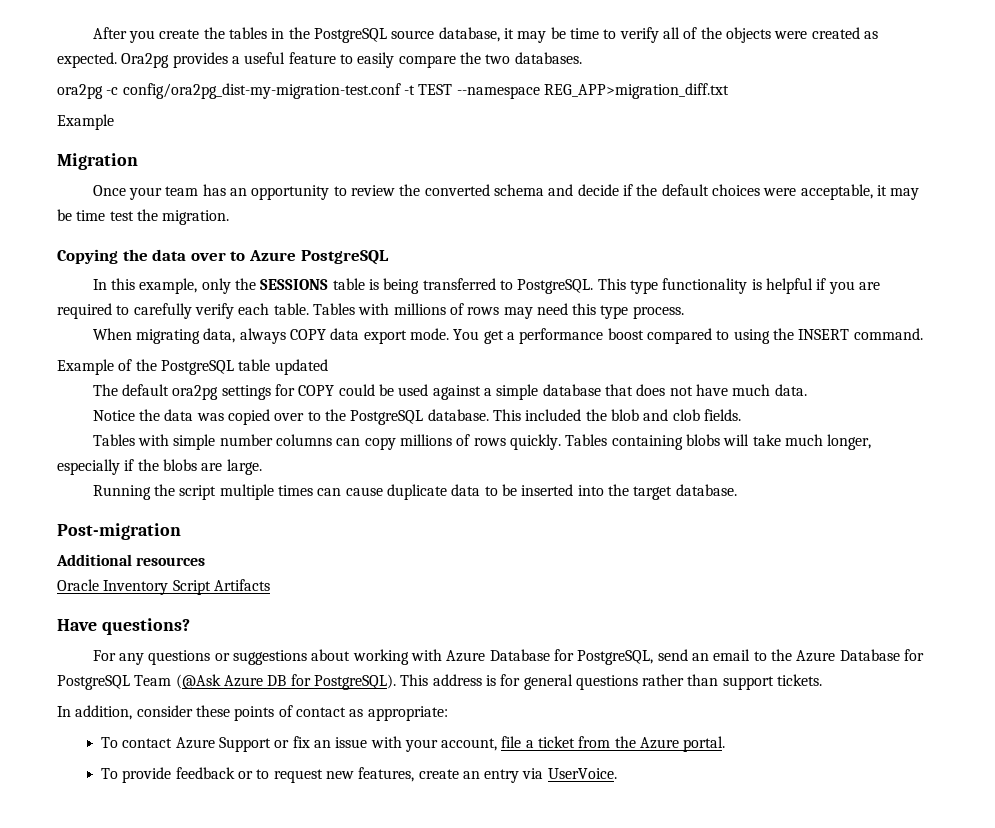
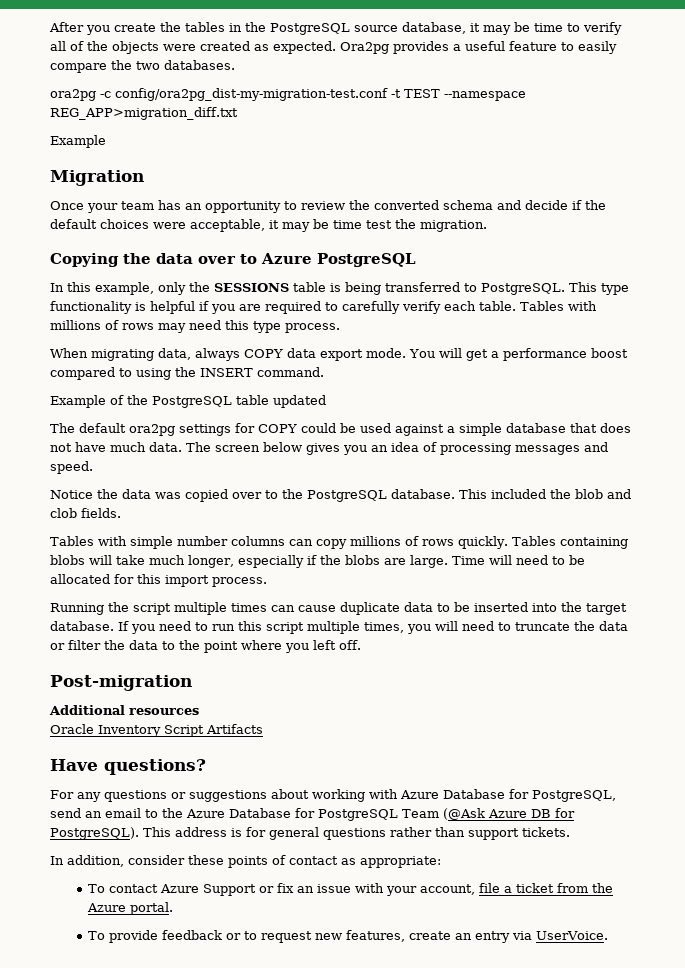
- You get a performance boost compared to using the INSERT command.
+ You will get a performance boost compared to using the INSERT command.
+ The screen below gives you an idea of processing messages and speed.
+ Time will need to be allocated for this import process.
+ If you need to run this script multiple times, you will need to truncate the data or filter the data to the point where you left off.

